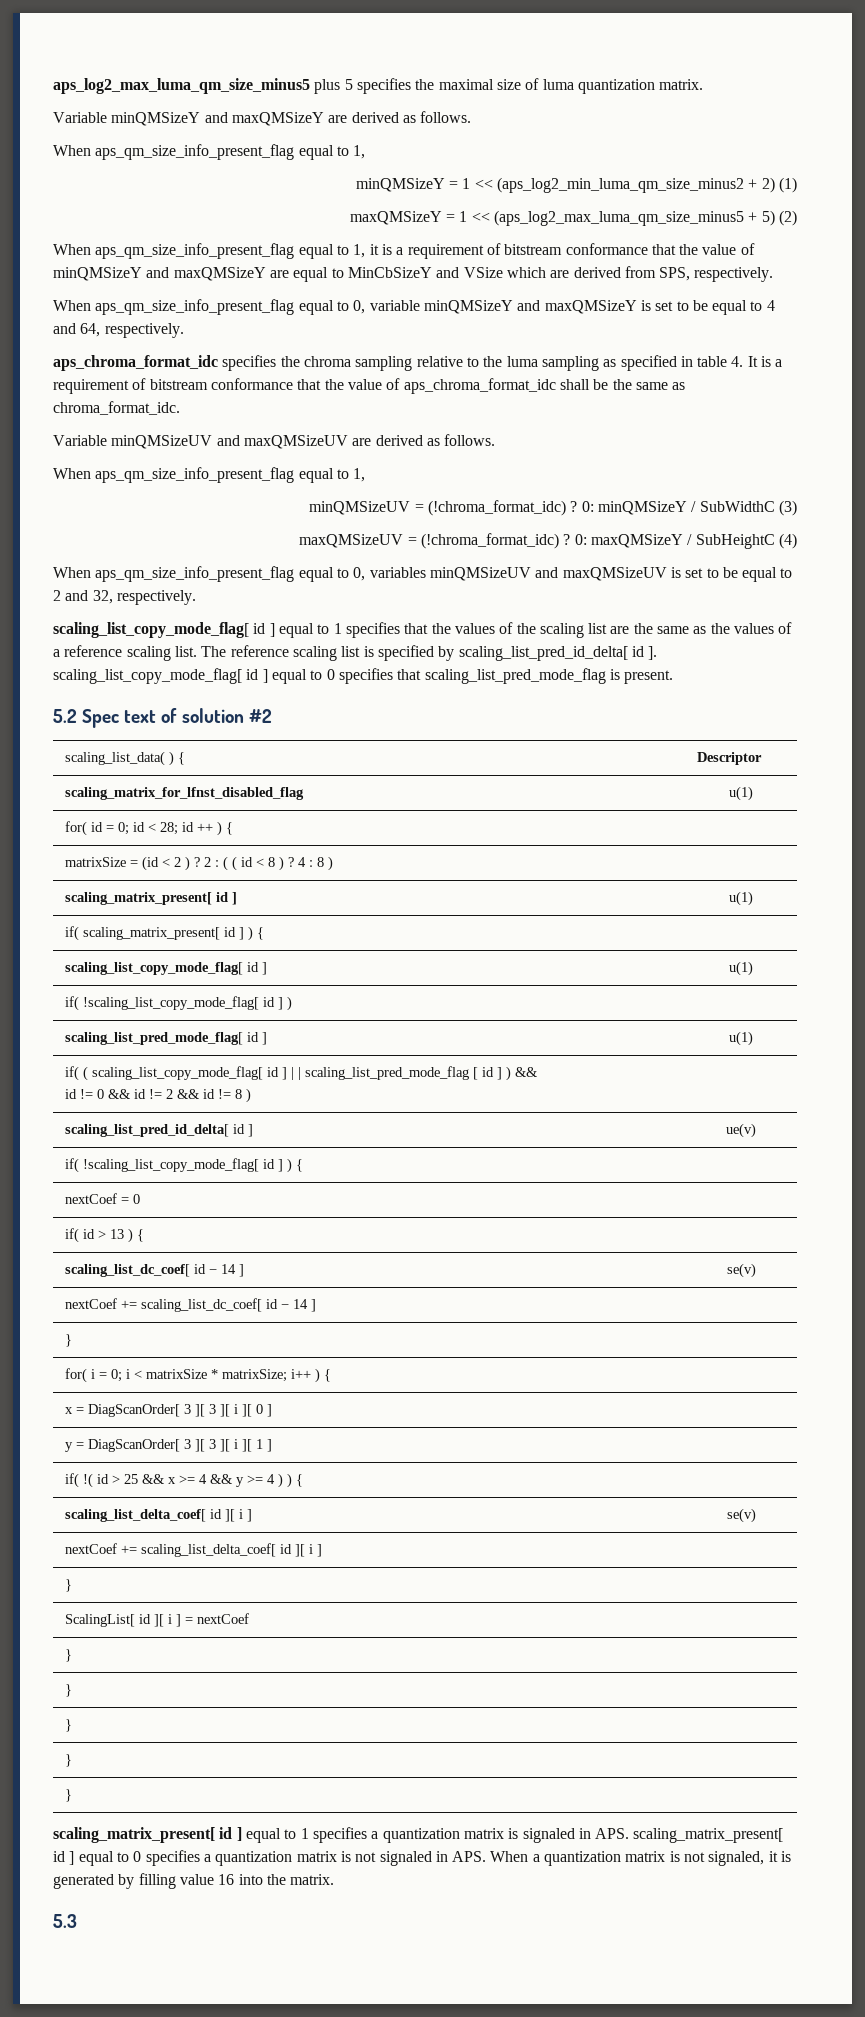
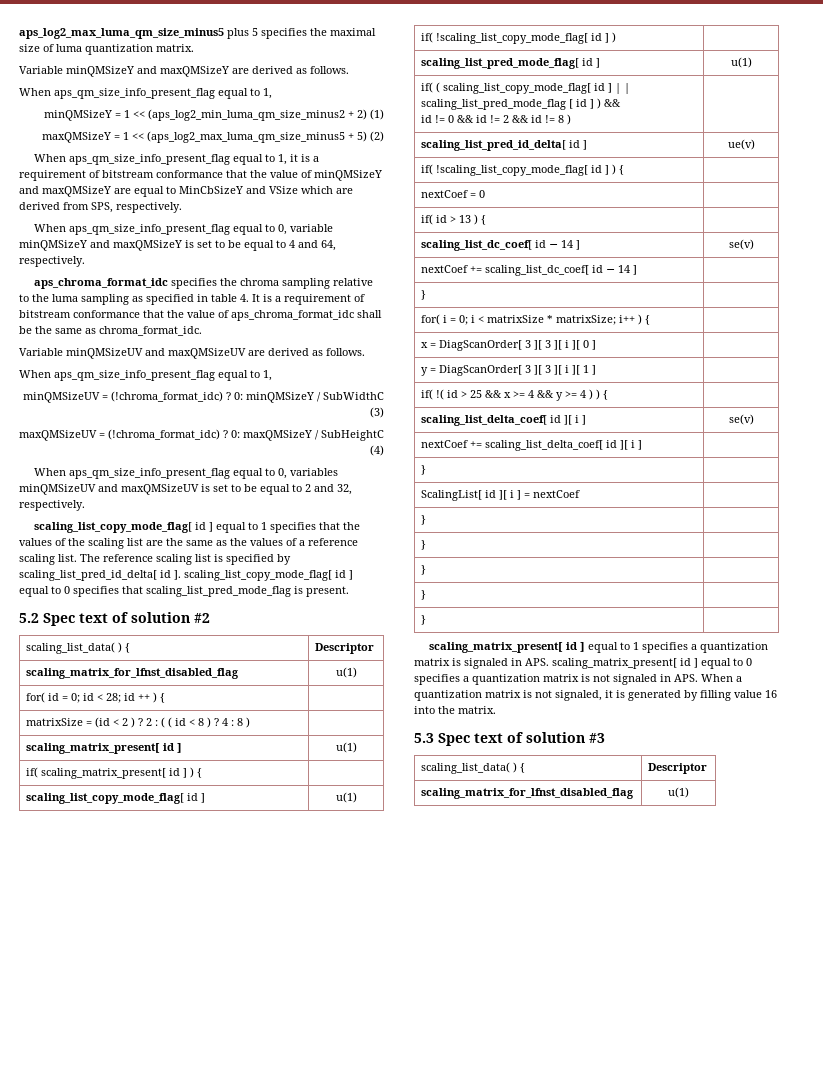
- 5.3
+ 5.3 Spec text of solution #3
+ scaling_list_data( ) { | Descriptor
+ scaling_matrix_for_lfnst_disabled_flag | u(1)

